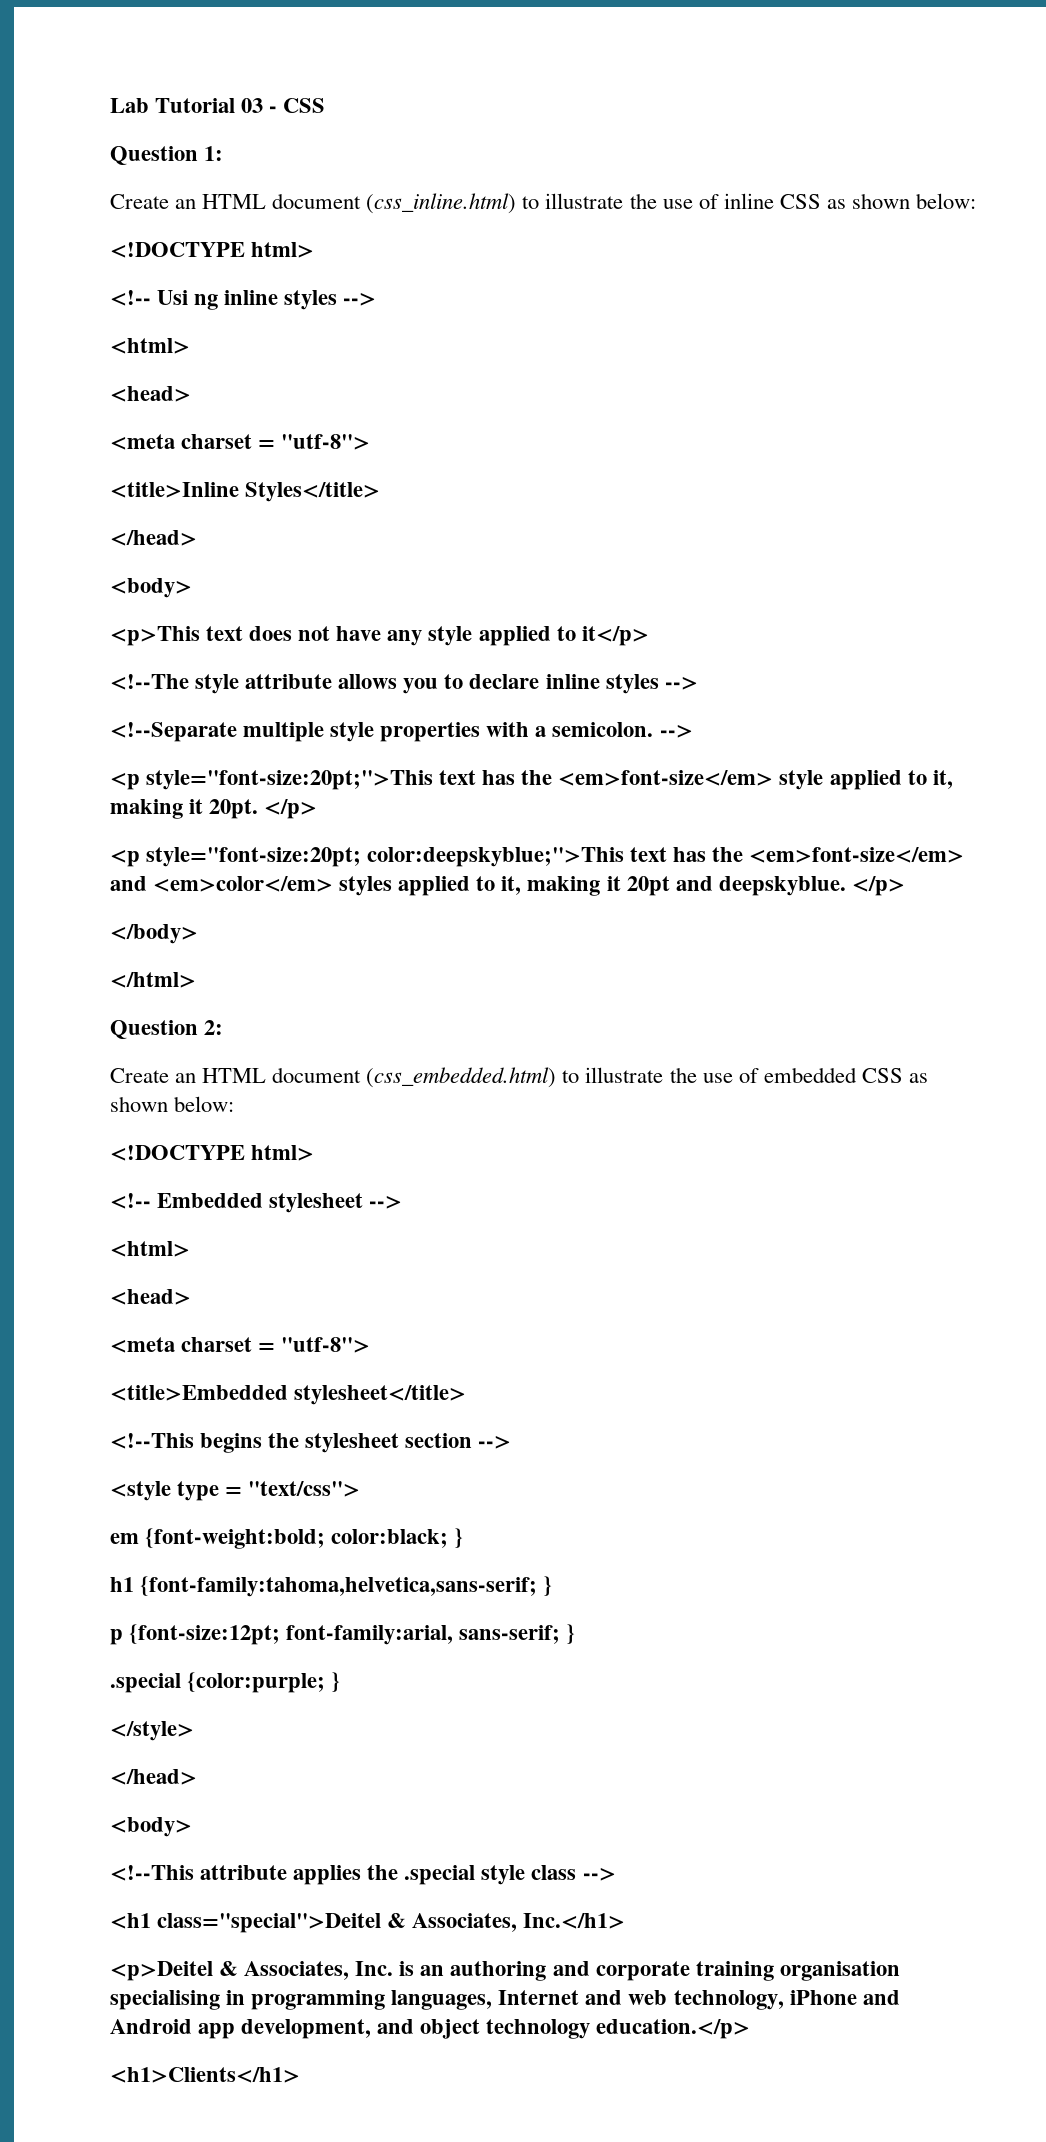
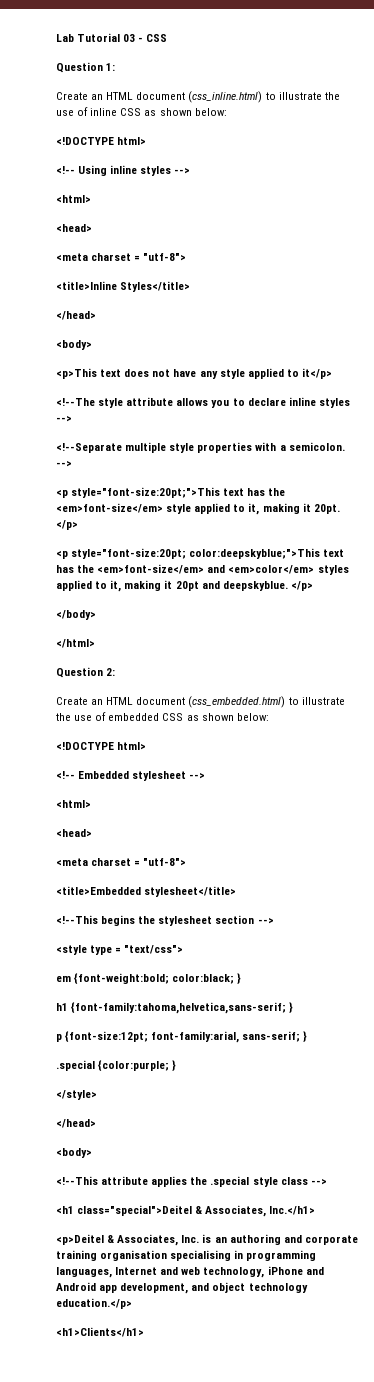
- <!-- Usi ng inline styles -->
+ <!-- Using inline styles -->

